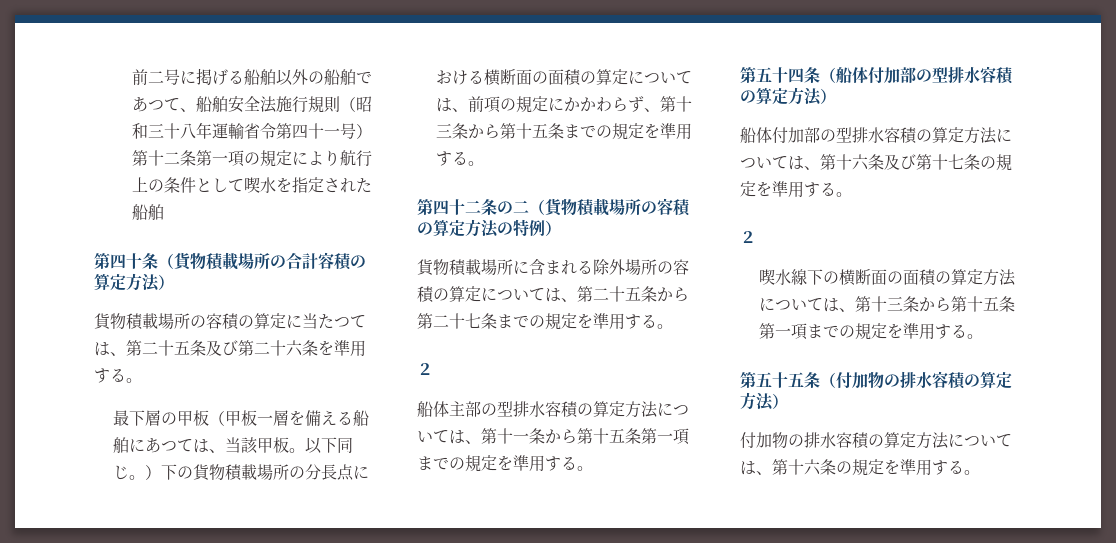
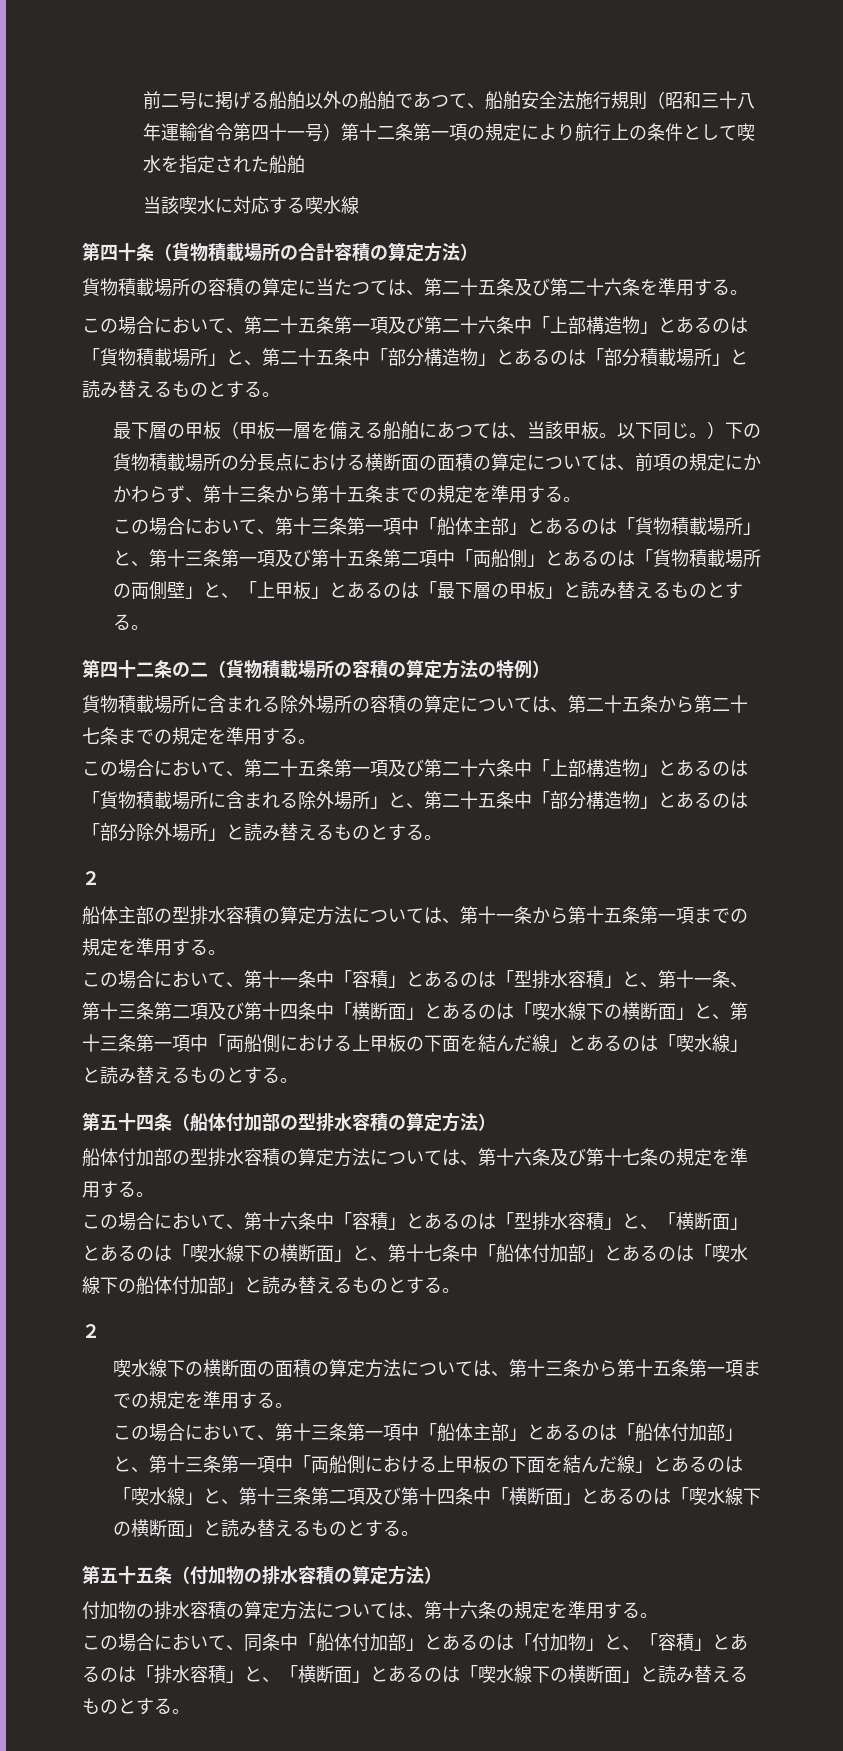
+ 当該喫水に対応する喫水線
+ この場合において、第二十五条第一項及び第二十六条中「上部構造物」とあるのは「貨物積載場所」と、第二十五条中「部分構造物」とあるのは「部分積載場所」と読み替えるものとする。
+ この場合において、第十三条第一項中「船体主部」とあるのは「貨物積載場所」と、第十三条第一項及び第十五条第二項中「両船側」とあるのは「貨物積載場所の両側壁」と、「上甲板」とあるのは「最下層の甲板」と読み替えるものとする。
+ この場合において、第二十五条第一項及び第二十六条中「上部構造物」とあるのは「貨物積載場所に含まれる除外場所」と、第二十五条中「部分構造物」とあるのは「部分除外場所」と読み替えるものとする。
+ この場合において、第十一条中「容積」とあるのは「型排水容積」と、第十一条、第十三条第二項及び第十四条中「横断面」とあるのは「喫水線下の横断面」と、第十三条第一項中「両船側における上甲板の下面を結んだ線」とあるのは「喫水線」と読み替えるものとする。
+ この場合において、第十六条中「容積」とあるのは「型排水容積」と、「横断面」とあるのは「喫水線下の横断面」と、第十七条中「船体付加部」とあるのは「喫水線下の船体付加部」と読み替えるものとする。
+ この場合において、第十三条第一項中「船体主部」とあるのは「船体付加部」と、第十三条第一項中「両船側における上甲板の下面を結んだ線」とあるのは「喫水線」と、第十三条第二項及び第十四条中「横断面」とあるのは「喫水線下の横断面」と読み替えるものとする。
+ この場合において、同条中「船体付加部」とあるのは「付加物」と、「容積」とあるのは「排水容積」と、「横断面」とあるのは「喫水線下の横断面」と読み替えるものとする。

